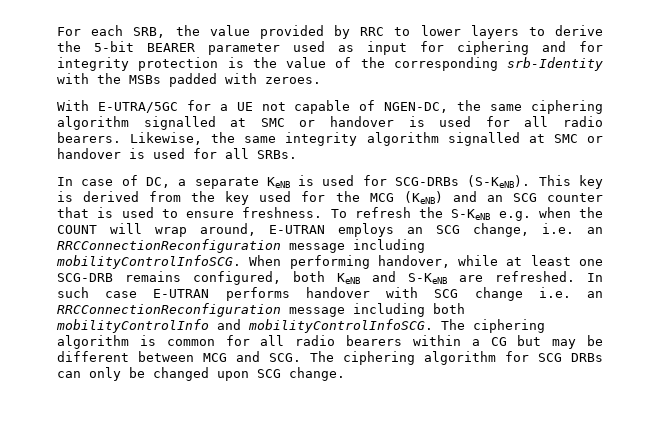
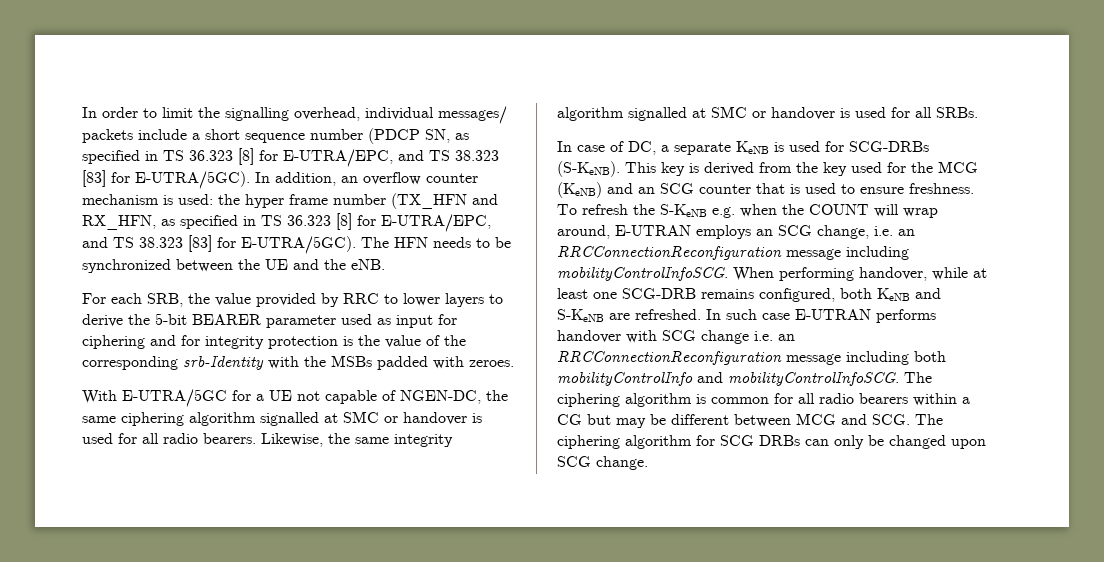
+ In order to limit the signalling overhead, individual messages/ packets include a short sequence number (PDCP SN, as specified in TS 36.323 [8] for E-UTRA/EPC, and TS 38.323 [83] for E-UTRA/5GC). In addition, an overflow counter mechanism is used: the hyper frame number (TX_HFN and RX_HFN, as specified in TS 36.323 [8] for E-UTRA/EPC, and TS 38.323 [83] for E-UTRA/5GC). The HFN needs to be synchronized between the UE and the eNB.

